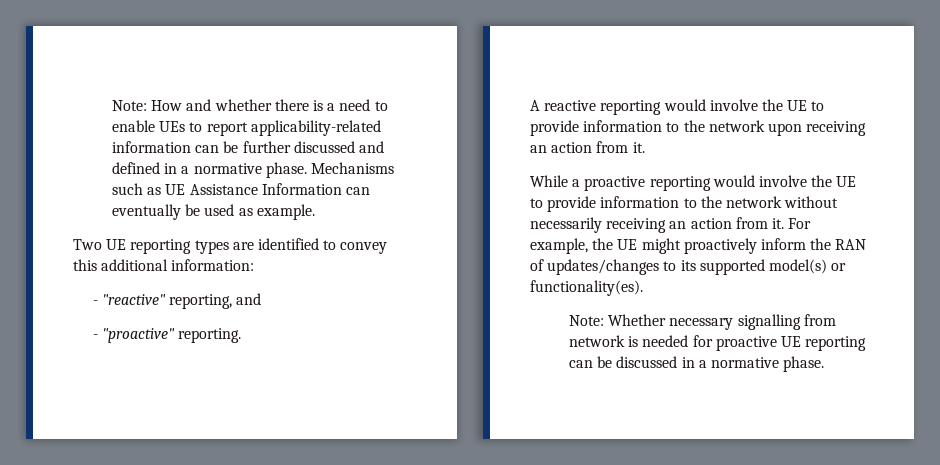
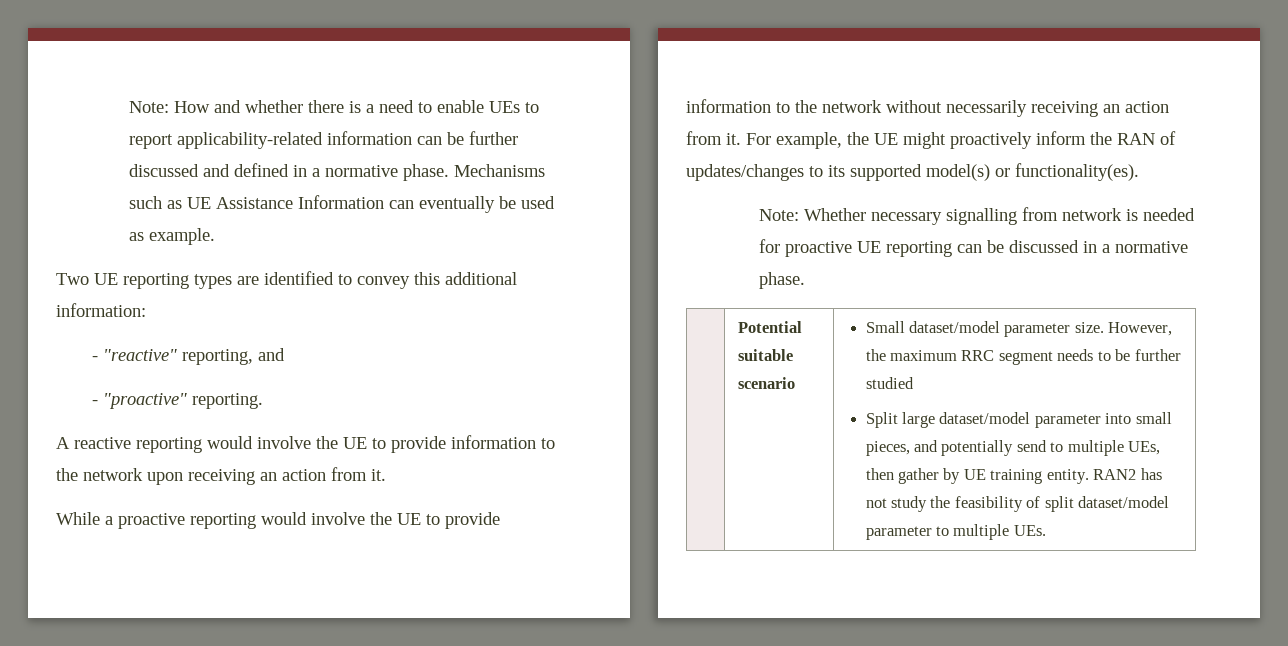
+ Potential suitable scenario | Small dataset/model parameter size. However, the maximum RRC segment needs to be further studied
+ Split large dataset/model parameter into small pieces, and potentially send to multiple UEs, then gather by UE training entity. RAN2 has not study the feasibility of split dataset/model parameter to multiple UEs.

